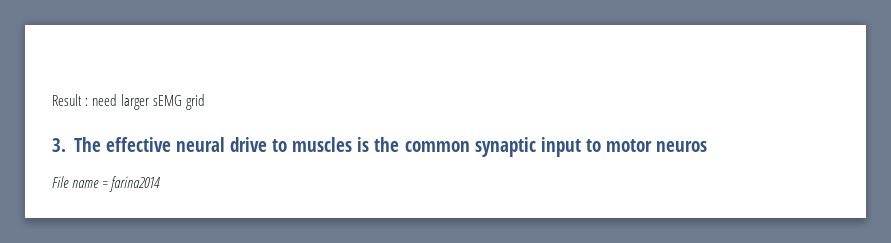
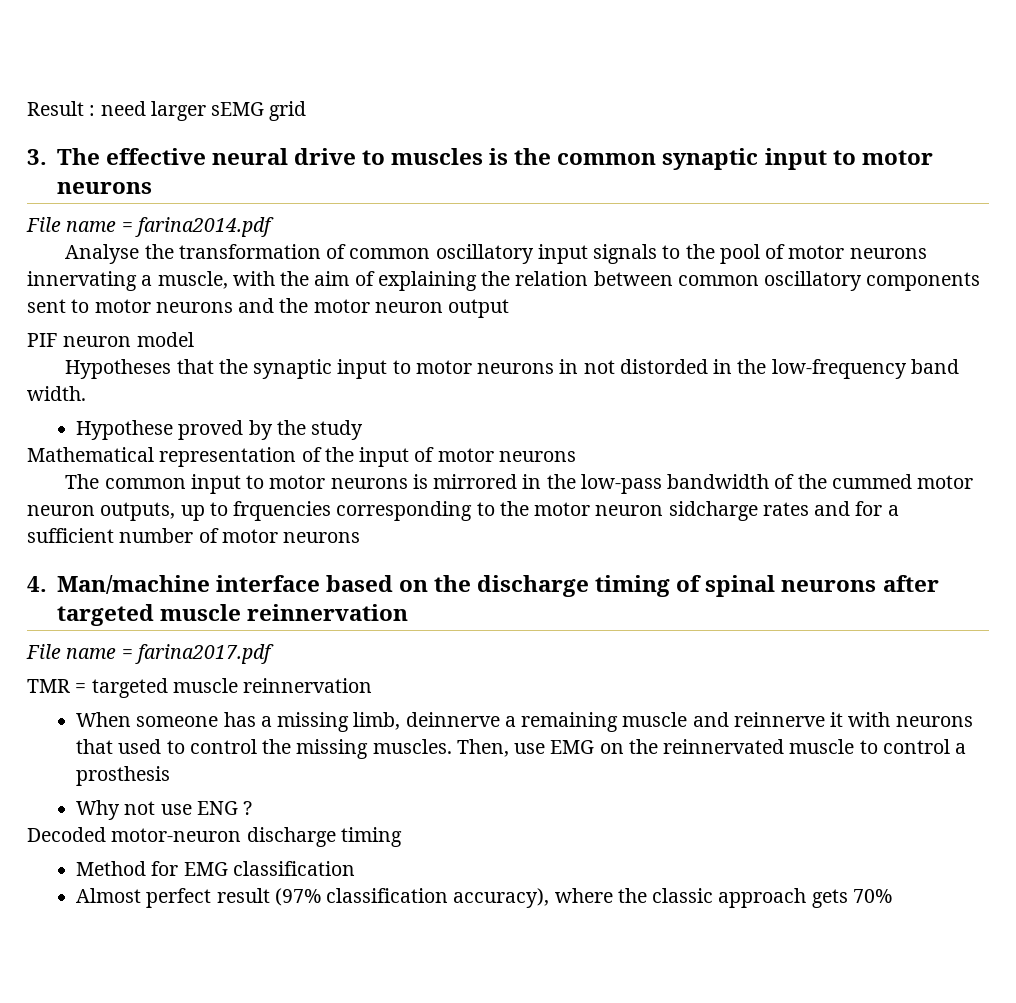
- 3. The effective neural drive to muscles is the common synaptic input to motor neuros
- File name = farina2014
+ 3. The effective neural drive to muscles is the common synaptic input to motor neurons
+ File name = farina2014.pdf
+ Analyse the transformation of common oscillatory input signals to the pool of motor neurons innervating a muscle, with the aim of explaining the relation between common oscillatory components sent to motor neurons and the motor neuron output
+ PIF neuron model
+ Hypotheses that the synaptic input to motor neurons in not distorded in the low-frequency band width.
+ Hypothese proved by the study
+ Mathematical representation of the input of motor neurons
+ The common input to motor neurons is mirrored in the low-pass bandwidth of the cummed motor neuron outputs, up to frquencies corresponding to the motor neuron sidcharge rates and for a sufficient number of motor neurons
+ 4. Man/machine interface based on the discharge timing of spinal neurons after targeted muscle reinnervation
+ File name = farina2017.pdf
+ TMR = targeted muscle reinnervation
+ When someone has a missing limb, deinnerve a remaining muscle and reinnerve it with neurons that used to control the missing muscles. Then, use EMG on the reinnervated muscle to control a prosthesis
+ Why not use ENG ?
+ Decoded motor-neuron discharge timing
+ Method for EMG classification
+ Almost perfect result (97% classification accuracy), where the classic approach gets 70%

